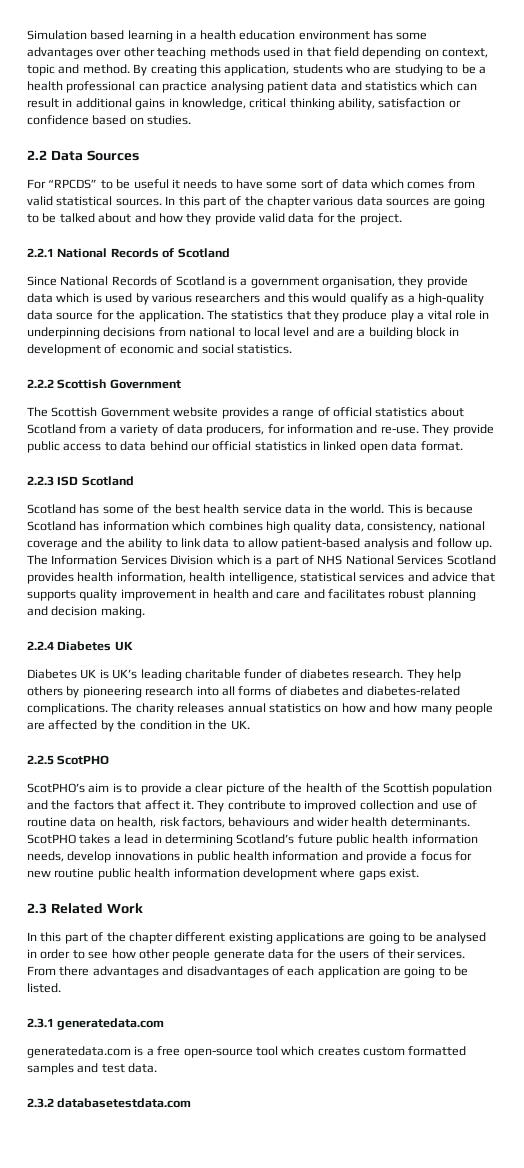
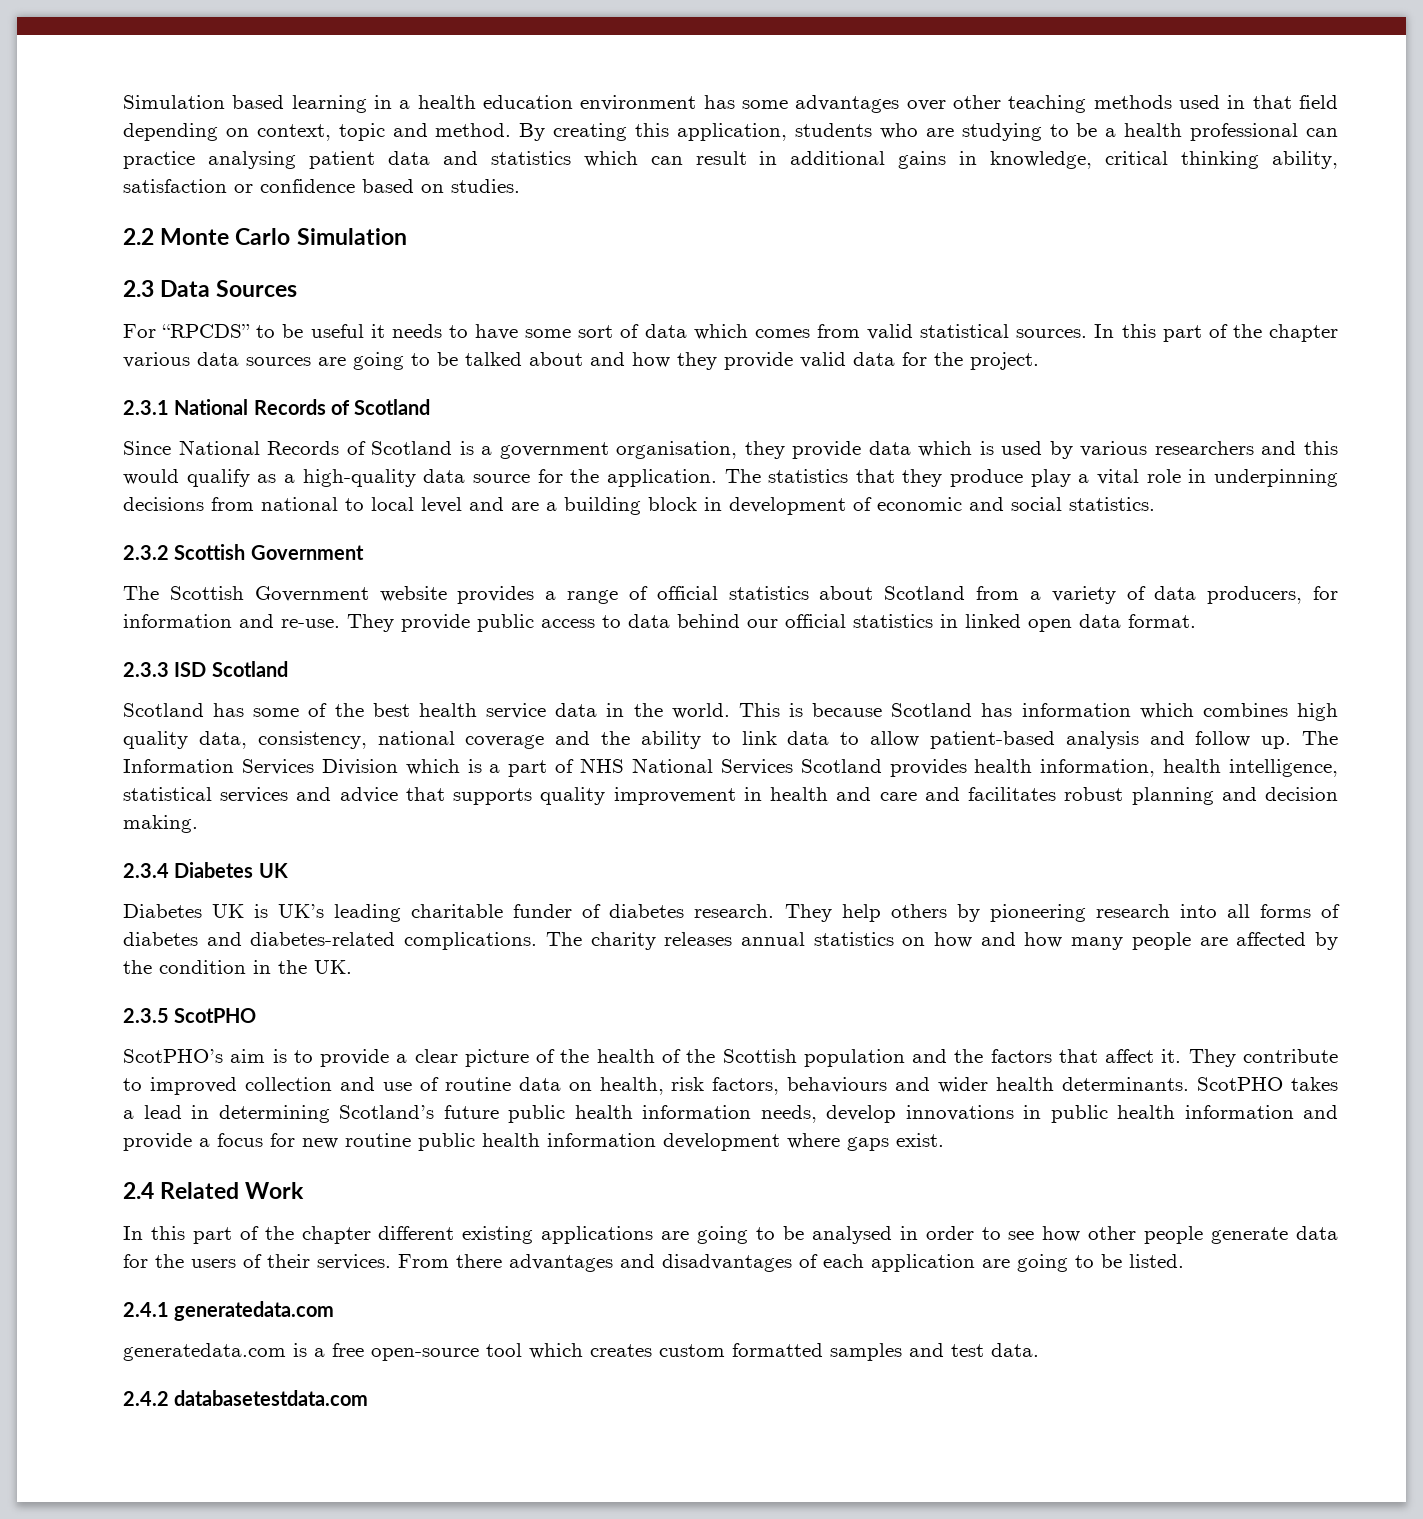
- 2.2 Data Sources
+ 2.2 Monte Carlo Simulation
+ 2.3 Data Sources
- 2.2.1 National Records of Scotland
+ 2.3.1 National Records of Scotland
- 2.2.2 Scottish Government
+ 2.3.2 Scottish Government
- 2.2.3 ISD Scotland
+ 2.3.3 ISD Scotland
- 2.2.4 Diabetes UK
+ 2.3.4 Diabetes UK
- 2.2.5 ScotPHO
+ 2.3.5 ScotPHO
- 2.3 Related Work
+ 2.4 Related Work
- 2.3.1 generatedata.com
+ 2.4.1 generatedata.com
- 2.3.2 databasetestdata.com
+ 2.4.2 databasetestdata.com

